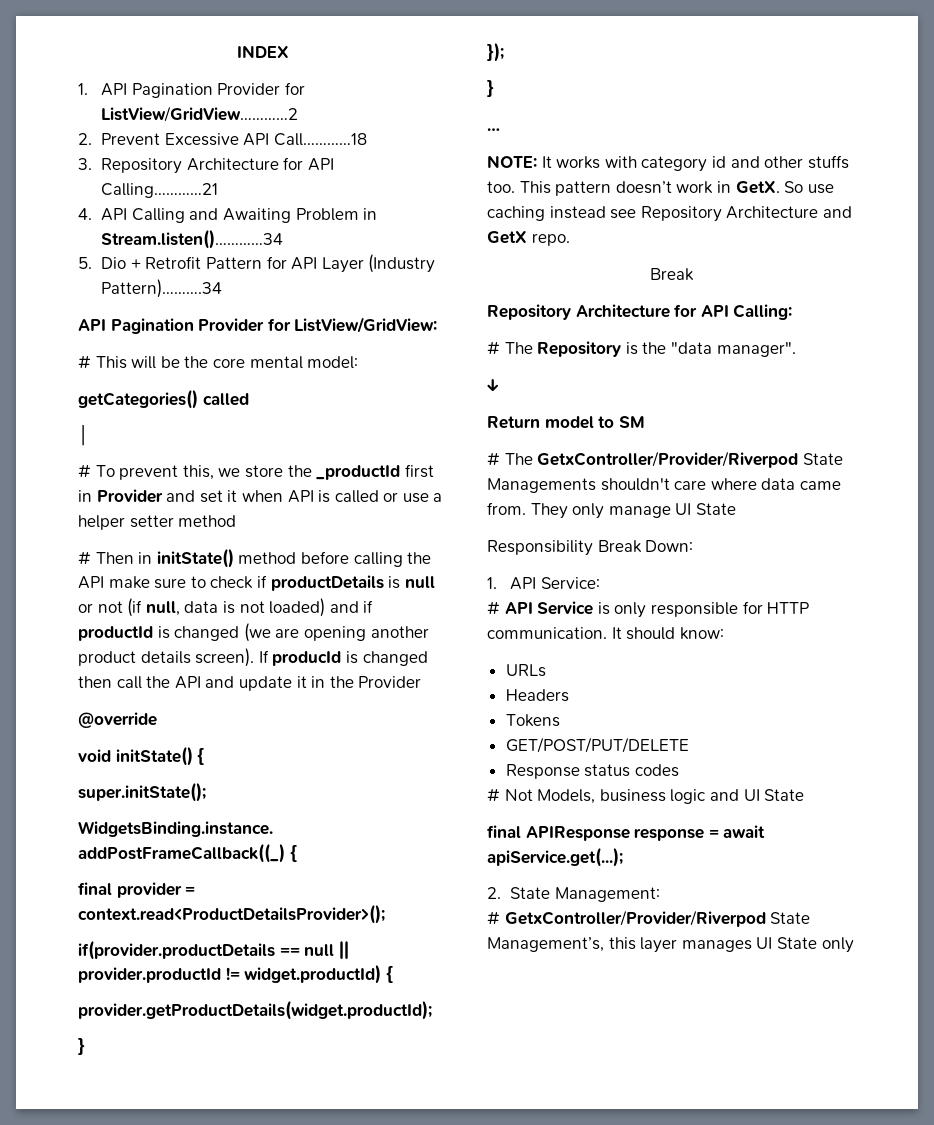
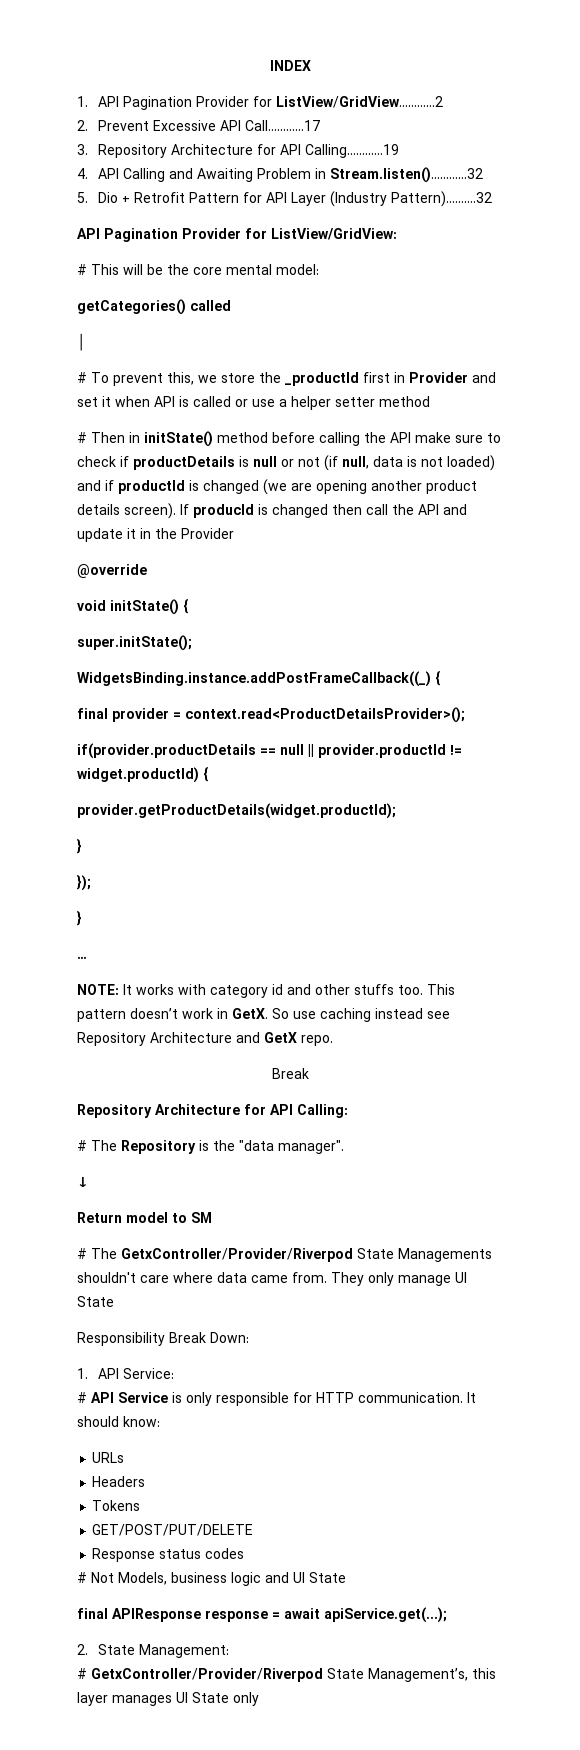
- 2. Prevent Excessive API Call…………18
+ 2. Prevent Excessive API Call…………17
- 3. Repository Architecture for API Calling…………21
+ 3. Repository Architecture for API Calling…………19
- 4. API Calling and Awaiting Problem in Stream.listen()…………34
+ 4. API Calling and Awaiting Problem in Stream.listen()…………32
- 5. Dio + Retrofit Pattern for API Layer (Industry Pattern)……….34
+ 5. Dio + Retrofit Pattern for API Layer (Industry Pattern)……….32

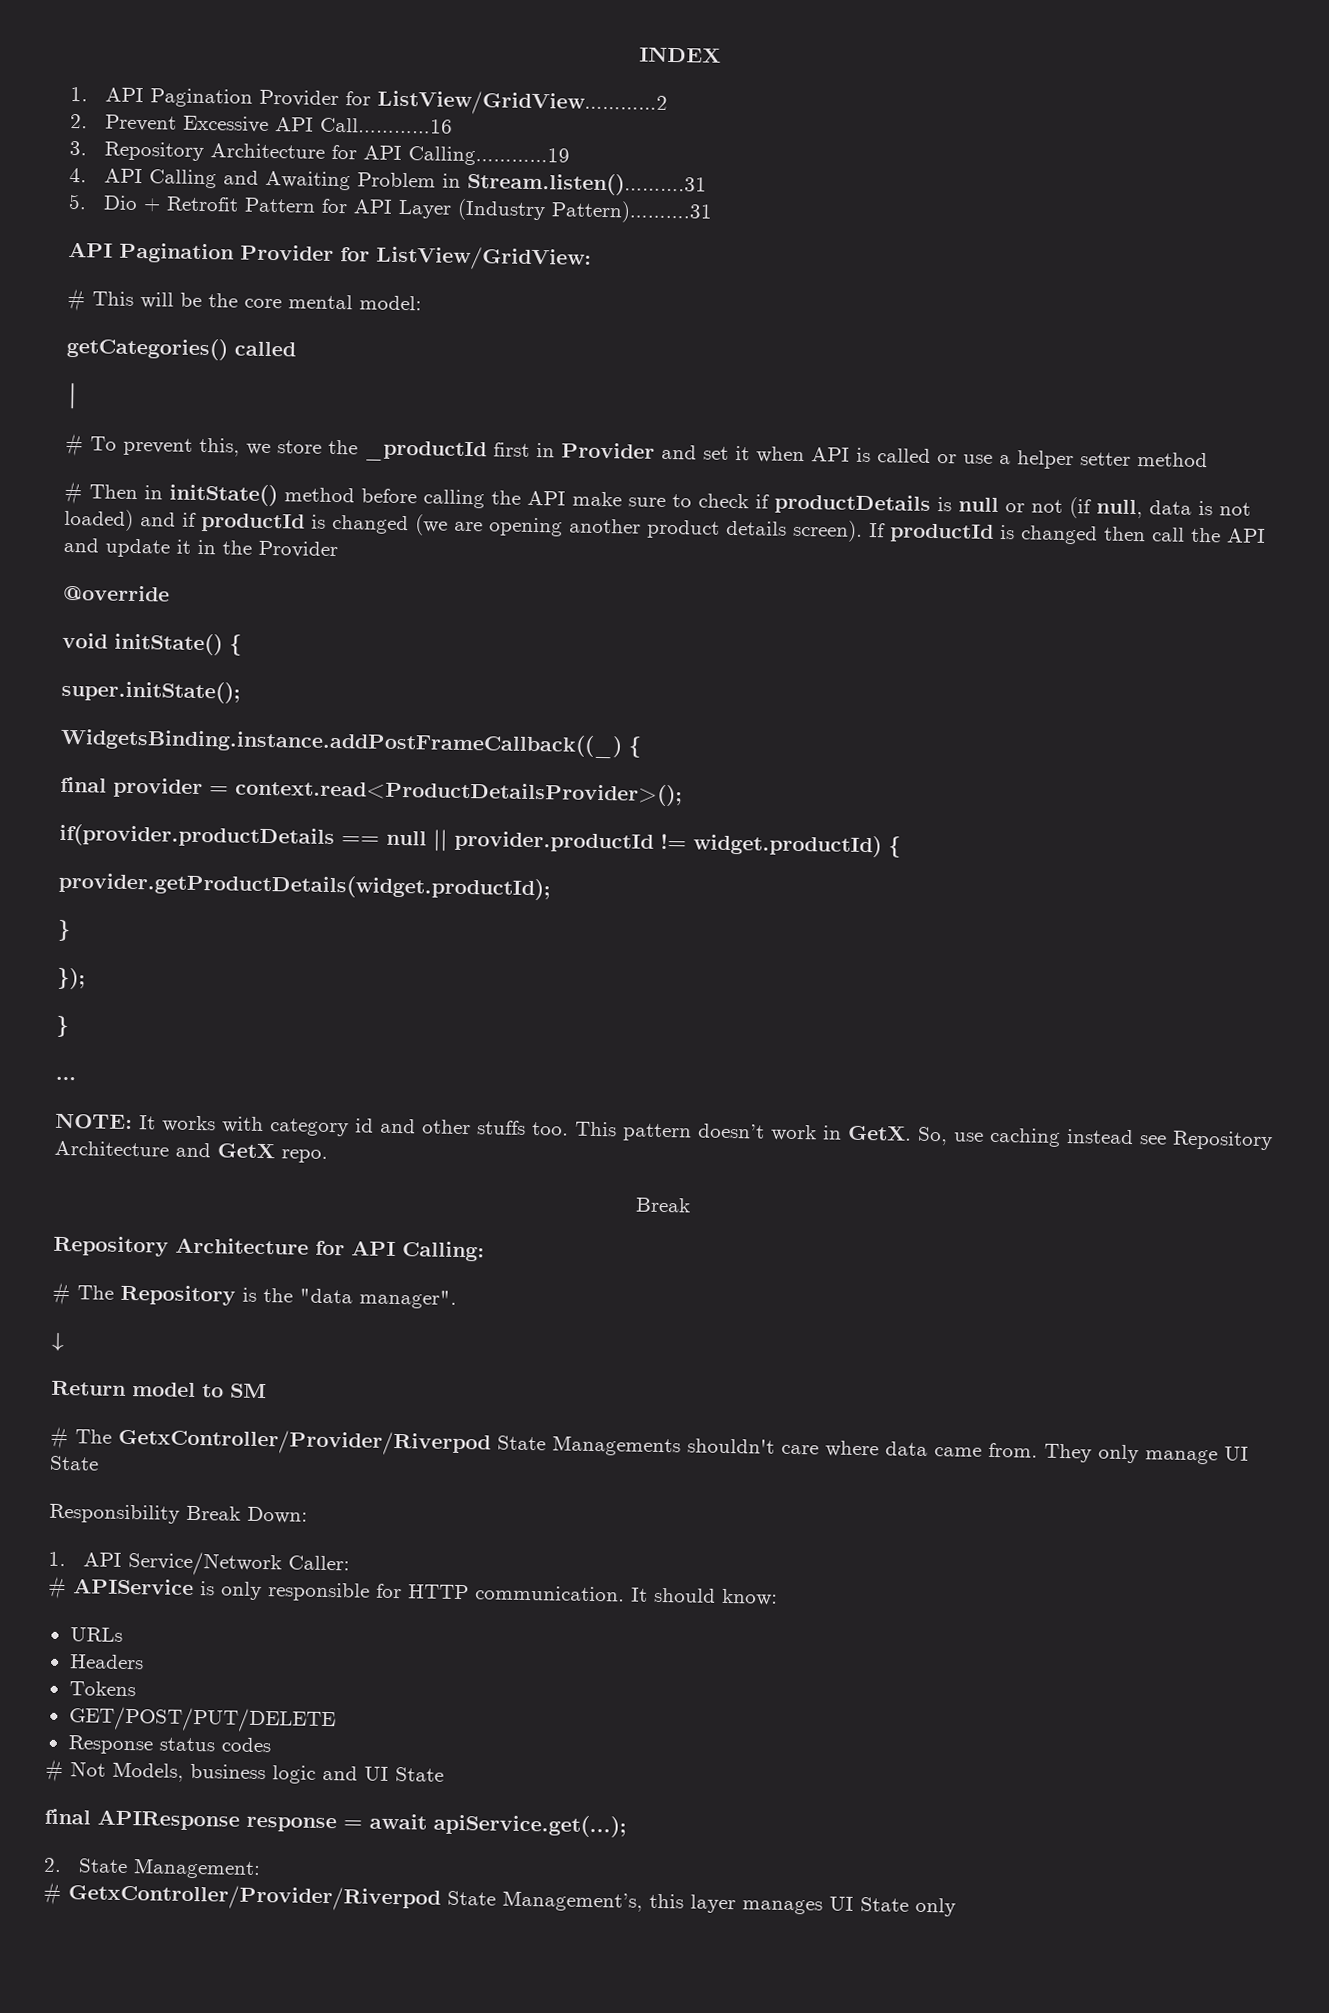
- 2. Prevent Excessive API Call…………17
+ 2. Prevent Excessive API Call…………16
- 4. API Calling and Awaiting Problem in Stream.listen()…………32
+ 4. API Calling and Awaiting Problem in Stream.listen()……….31
- 5. Dio + Retrofit Pattern for API Layer (Industry Pattern)……….32
+ 5. Dio + Retrofit Pattern for API Layer (Industry Pattern)……….31
- If producId is changed then call the API and update it in the Provider
+ If productId is changed then call the API and update it in the Provider
- So use caching instead see Repository Architecture and GetX repo.
+ So, use caching instead see Repository Architecture and GetX repo.
- 1. API Service:
- # API Service is only responsible for HTTP communication.
+ 1. API Service/Network Caller:
+ # APIService is only responsible for HTTP communication.

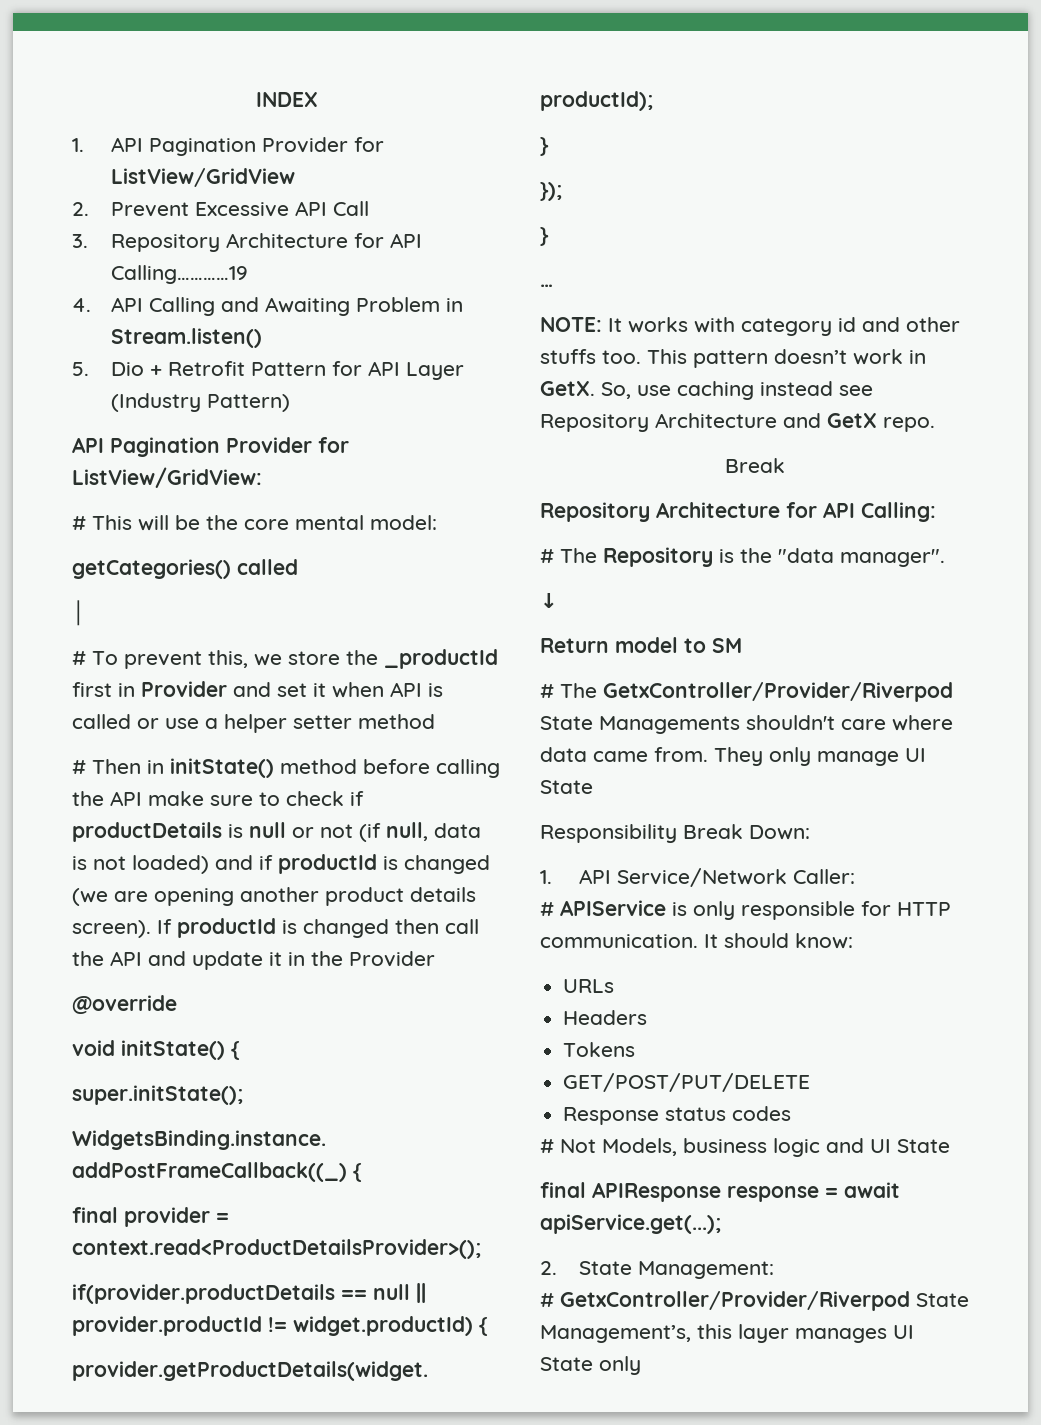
- 1. API Pagination Provider for ListView/GridView…………2
+ 1. API Pagination Provider for ListView/GridView
- 2. Prevent Excessive API Call…………16
+ 2. Prevent Excessive API Call
- 4. API Calling and Awaiting Problem in Stream.listen()……….31
+ 4. API Calling and Awaiting Problem in Stream.listen()
- 5. Dio + Retrofit Pattern for API Layer (Industry Pattern)……….31
+ 5. Dio + Retrofit Pattern for API Layer (Industry Pattern)

